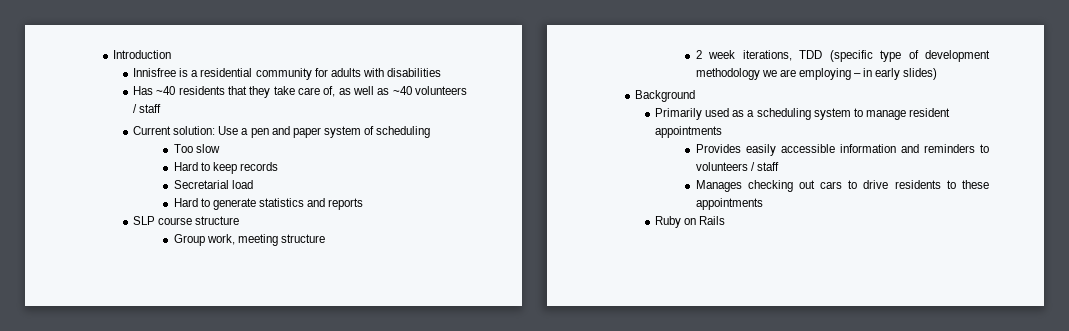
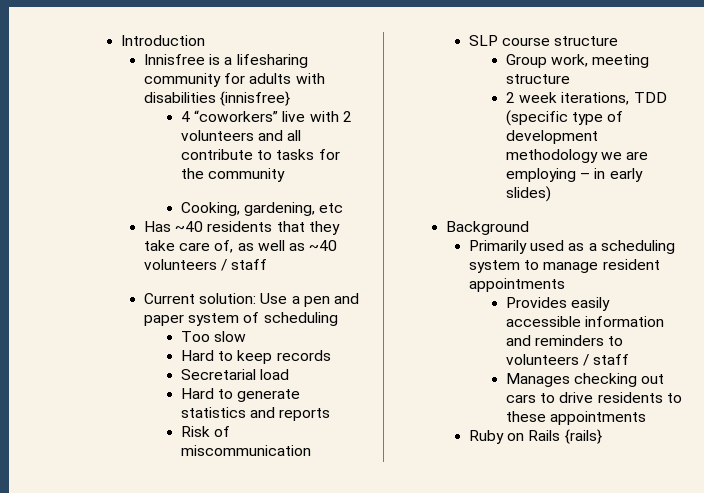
- Innisfree is a residential community for adults with disabilities
+ Innisfree is a lifesharing community for adults with disabilities {innisfree}
+ 4 “coworkers” live with 2 volunteers and all contribute to tasks for the community
+ Cooking, gardening, etc
+ Risk of miscommunication
- Ruby on Rails
+ Ruby on Rails {rails}

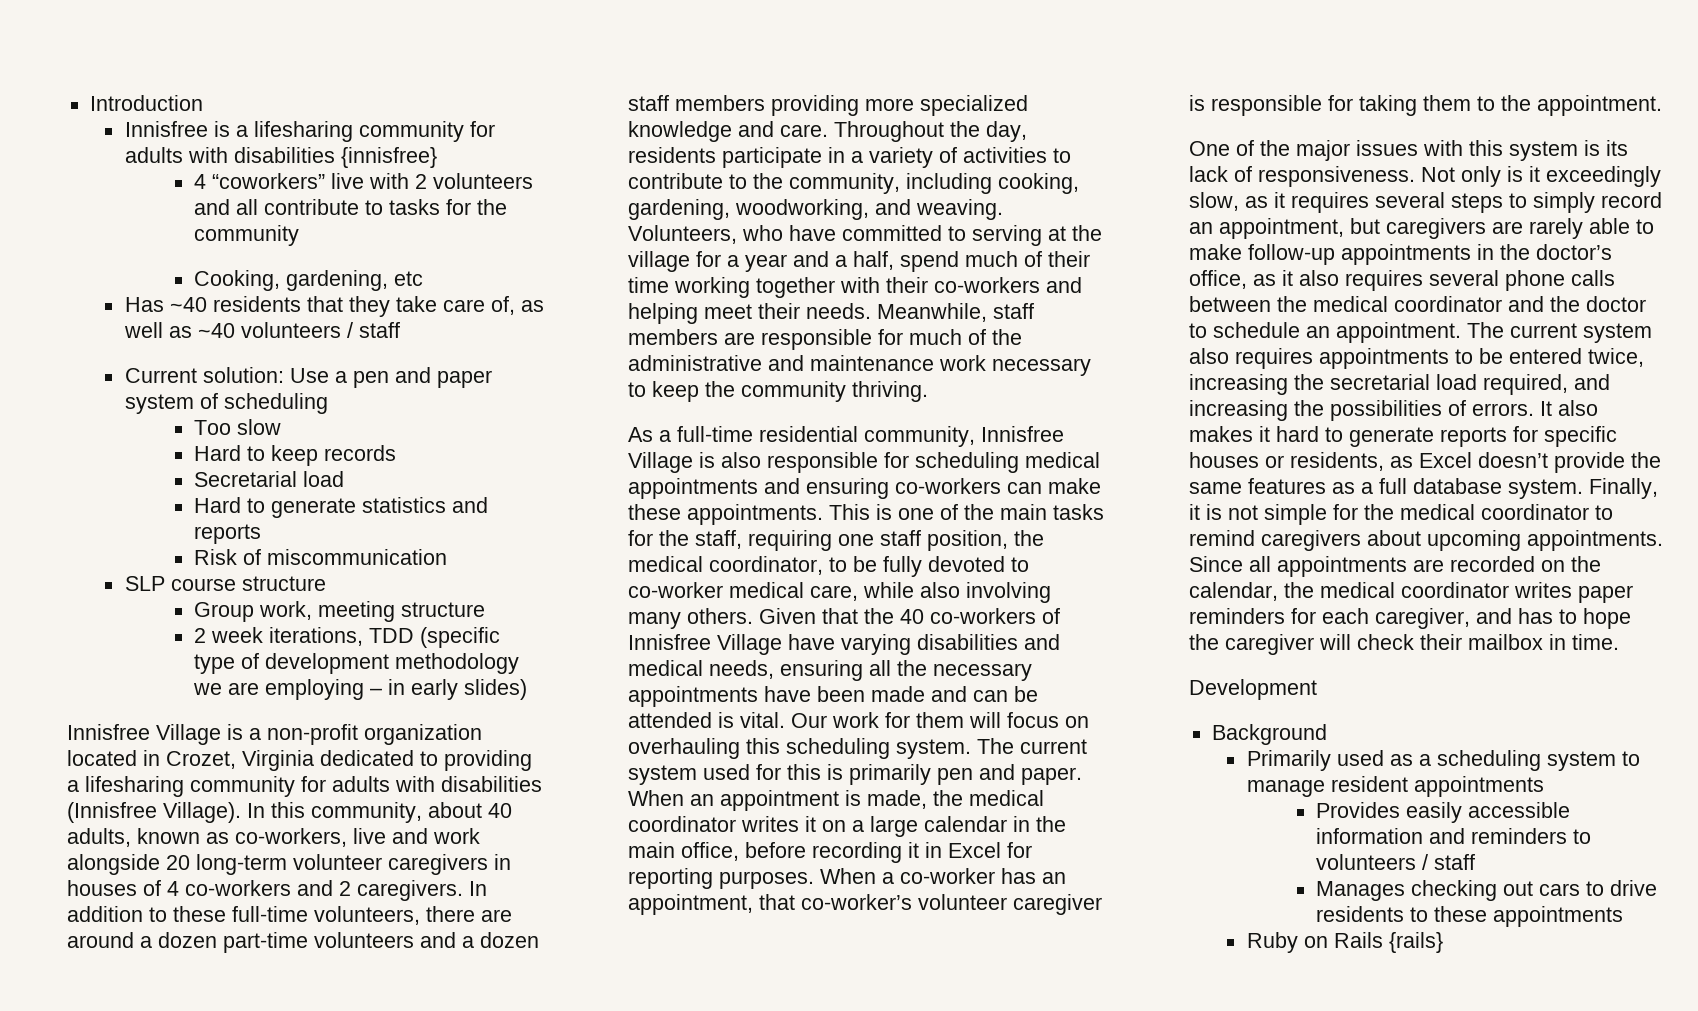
+ Innisfree Village is a non-profit organization located in Crozet, Virginia dedicated to providing a lifesharing community for adults with disabilities (Innisfree Village). In this community, about 40 adults, known as co-workers, live and work alongside 20 long-term volunteer caregivers in houses of 4 co-workers and 2 caregivers. In addition to these full-time volunteers, there are around a dozen part-time volunteers and a dozen staff members providing more specialized knowledge and care. Throughout the day, residents participate in a variety of activities to contribute to the community, including cooking, gardening, woodworking, and weaving. Volunteers, who have committed to serving at the village for a year and a half, spend much of their time working together with their co-workers and helping meet their needs. Meanwhile, staff members are responsible for much of the administrative and maintenance work necessary to keep the community thriving.
+ As a full-time residential community, Innisfree Village is also responsible for scheduling medical appointments and ensuring co-workers can make these appointments. This is one of the main tasks for the staff, requiring one staff position, the medical coordinator, to be fully devoted to co-worker medical care, while also involving many others. Given that the 40 co-workers of Innisfree Village have varying disabilities and medical needs, ensuring all the necessary appointments have been made and can be attended is vital. Our work for them will focus on overhauling this scheduling system. The current system used for this is primarily pen and paper. When an appointment is made, the medical coordinator writes it on a large calendar in the main office, before recording it in Excel for reporting purposes. When a co-worker has an appointment, that co-worker’s volunteer caregiver is responsible for taking them to the appointment.
+ One of the major issues with this system is its lack of responsiveness. Not only is it exceedingly slow, as it requires several steps to simply record an appointment, but caregivers are rarely able to make follow-up appointments in the doctor’s office, as it also requires several phone calls between the medical coordinator and the doctor to schedule an appointment. The current system also requires appointments to be entered twice, increasing the secretarial load required, and increasing the possibilities of errors. It also makes it hard to generate reports for specific houses or residents, as Excel doesn’t provide the same features as a full database system. Finally, it is not simple for the medical coordinator to remind caregivers about upcoming appointments. Since all appointments are recorded on the calendar, the medical coordinator writes paper reminders for each caregiver, and has to hope the caregiver will check their mailbox in time.
+ Development

